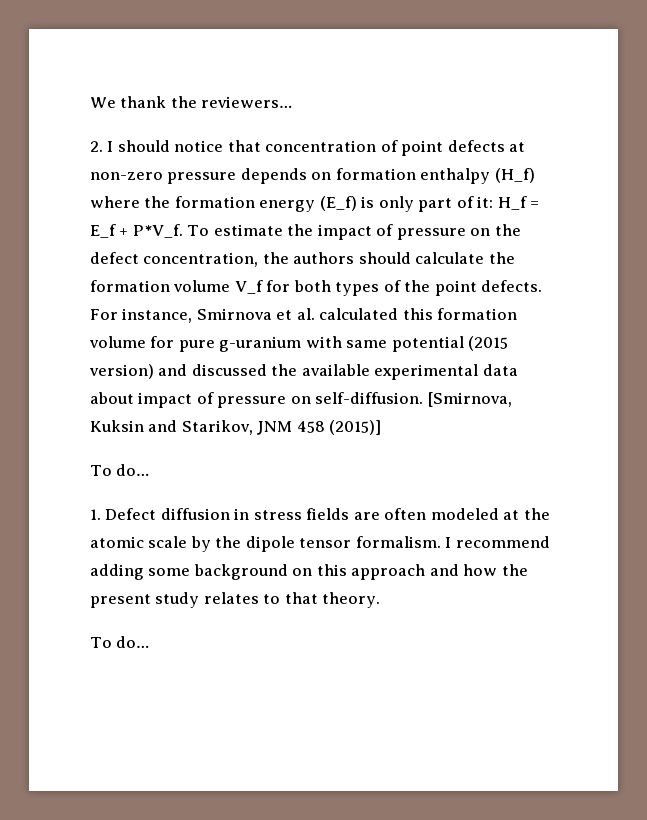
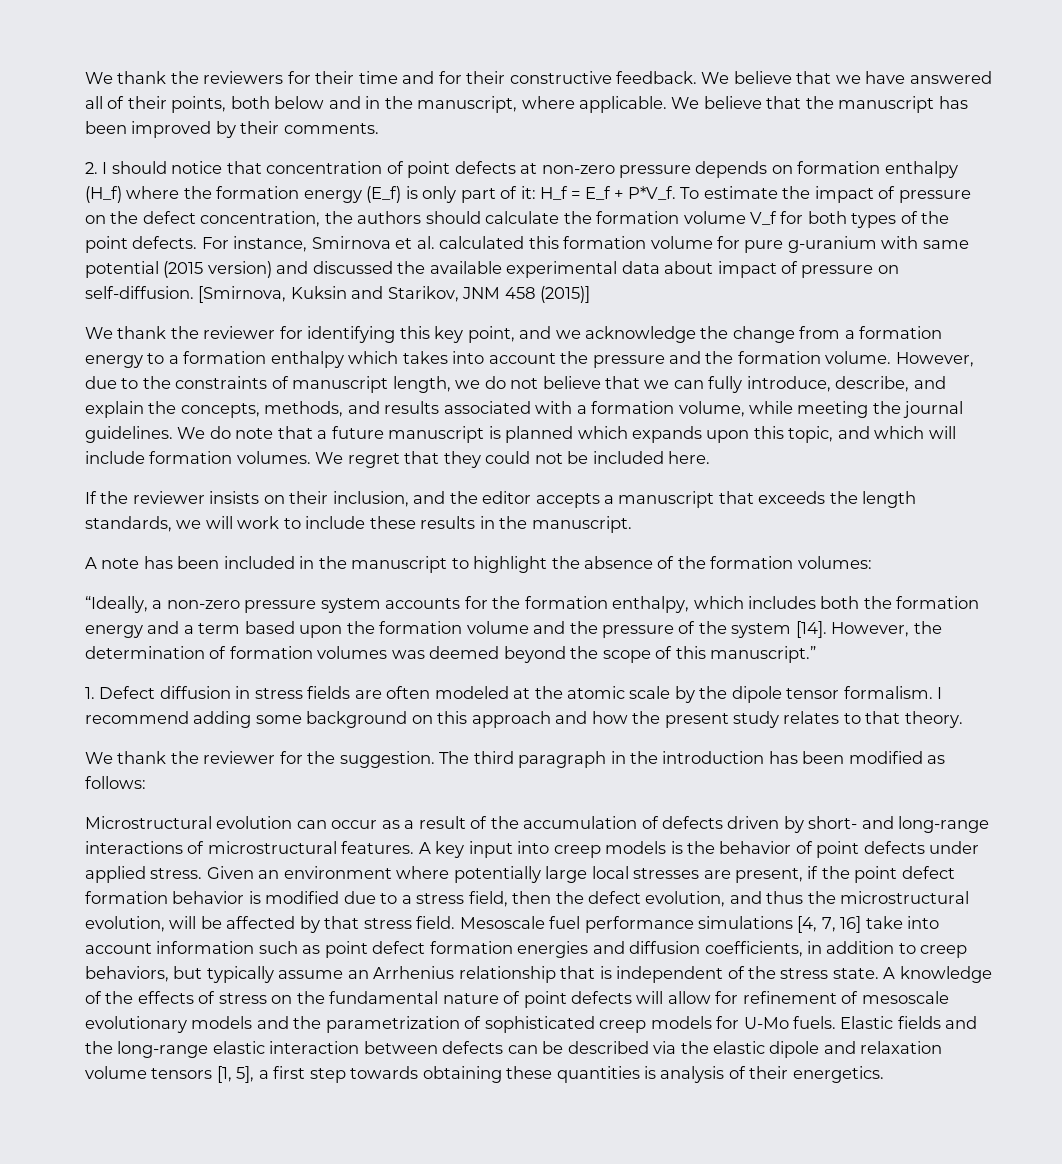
- We thank the reviewers…
+ We thank the reviewers for their time and for their constructive feedback. We believe that we have answered all of their points, both below and in the manuscript, where applicable. We believe that the manuscript has been improved by their comments.
  [Smirnova, Kuksin and Starikov, JNM 458 (2015)]
- To do…
+ We thank the reviewer for identifying this key point, and we acknowledge the change from a formation energy to a formation enthalpy which takes into account the pressure and the formation volume. However, due to the constraints of manuscript length, we do not believe that we can fully introduce, describe, and explain the concepts, methods, and results associated with a formation volume, while meeting the journal guidelines. We do note that a future manuscript is planned which expands upon this topic, and which will include formation volumes. We regret that they could not be included here.
+ If the reviewer insists on their inclusion, and the editor accepts a manuscript that exceeds the length standards, we will work to include these results in the manuscript.
+ A note has been included in the manuscript to highlight the absence of the formation volumes:
+ “Ideally, a non-zero pressure system accounts for the formation enthalpy, which includes both the formation energy and a term based upon the formation volume and the pressure of the system [14]. However, the determination of formation volumes was deemed beyond the scope of this manuscript.”
  I recommend adding some background on this approach and how the present study relates to that theory.
- To do…
+ We thank the reviewer for the suggestion. The third paragraph in the introduction has been modified as follows:
+ Microstructural evolution can occur as a result of the accumulation of defects driven by short- and long-range interactions of microstructural features. A key input into creep models is the behavior of point defects under applied stress. Given an environment where potentially large local stresses are present, if the point defect formation behavior is modified due to a stress field, then the defect evolution, and thus the microstructural evolution, will be affected by that stress field. Mesoscale fuel performance simulations [4, 7, 16] take into account information such as point defect formation energies and diffusion coefficients, in addition to creep behaviors, but typically assume an Arrhenius relationship that is independent of the stress state. A knowledge of the effects of stress on the fundamental nature of point defects will allow for refinement of mesoscale evolutionary models and the parametrization of sophisticated creep models for U-Mo fuels. Elastic fields and the long-range elastic interaction between defects can be described via the elastic dipole and relaxation volume tensors [1, 5], a first step towards obtaining these quantities is analysis of their energetics.

